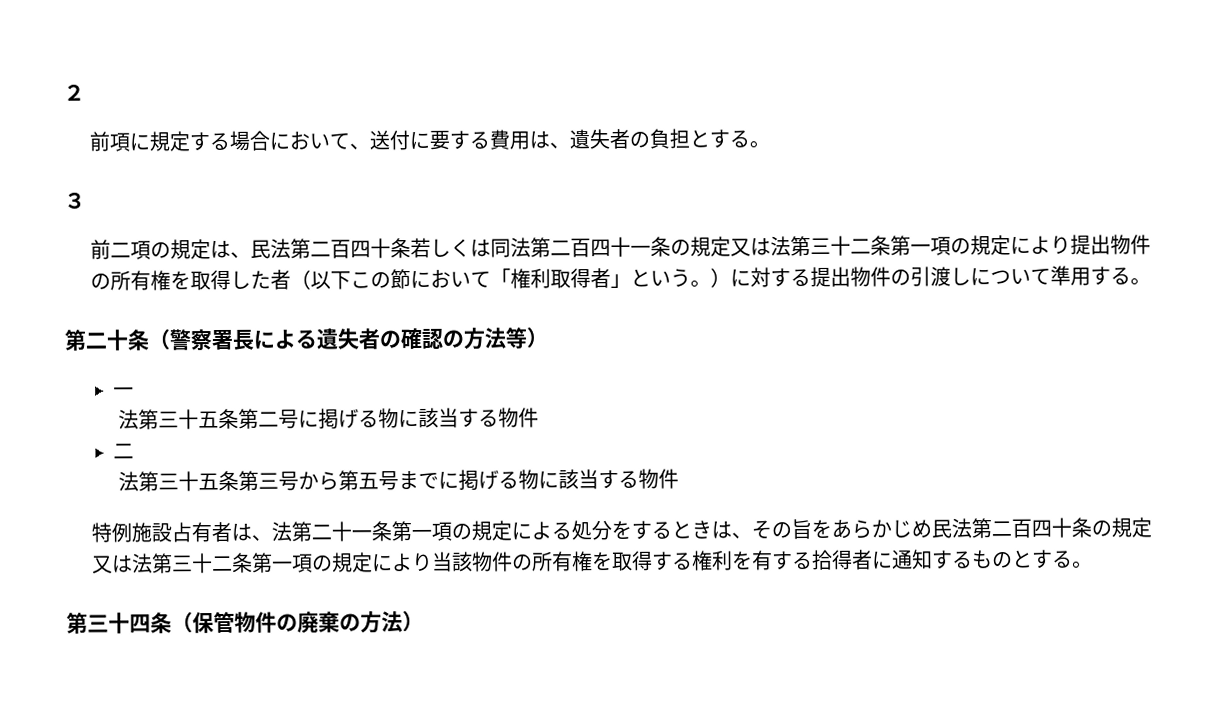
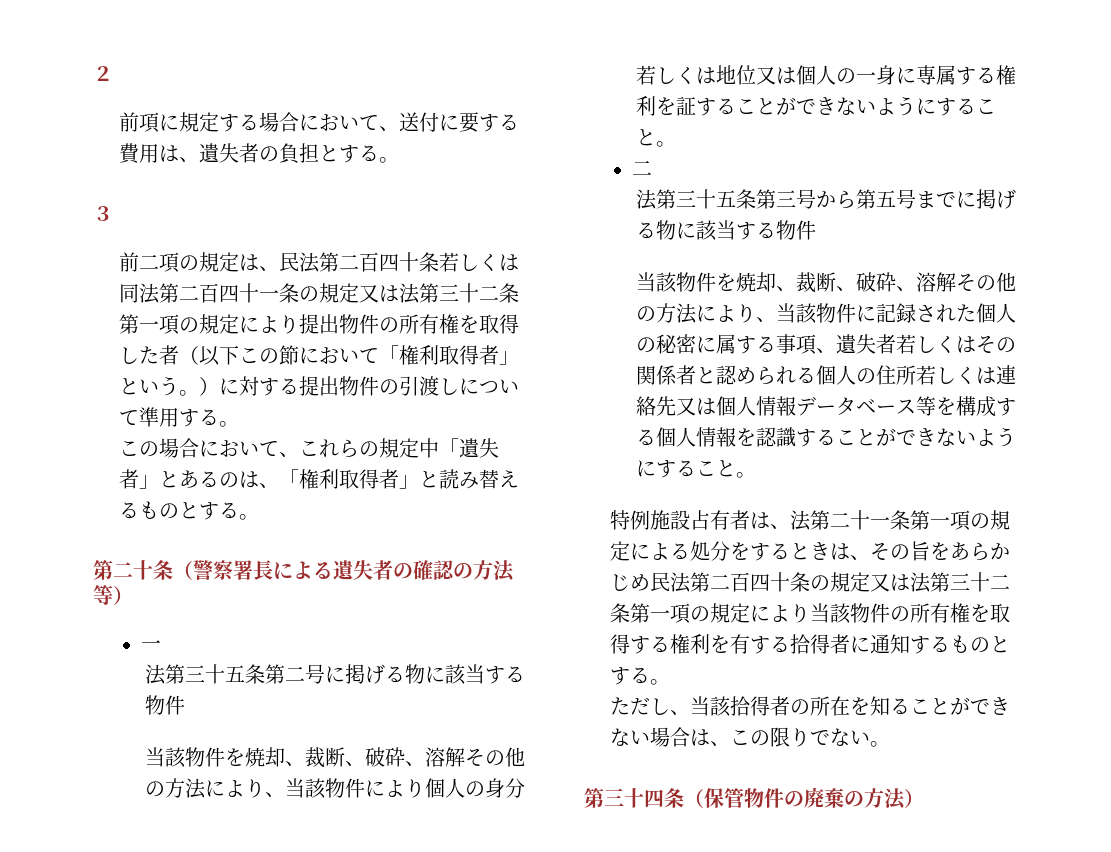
+ この場合において、これらの規定中「遺失者」とあるのは、「権利取得者」と読み替えるものとする。
+ 当該物件を焼却、裁断、破砕、溶解その他の方法により、当該物件により個人の身分若しくは地位又は個人の一身に専属する権利を証することができないようにすること。
+ 当該物件を焼却、裁断、破砕、溶解その他の方法により、当該物件に記録された個人の秘密に属する事項、遺失者若しくはその関係者と認められる個人の住所若しくは連絡先又は個人情報データベース等を構成する個人情報を認識することができないようにすること。
+ ただし、当該拾得者の所在を知ることができない場合は、この限りでない。

